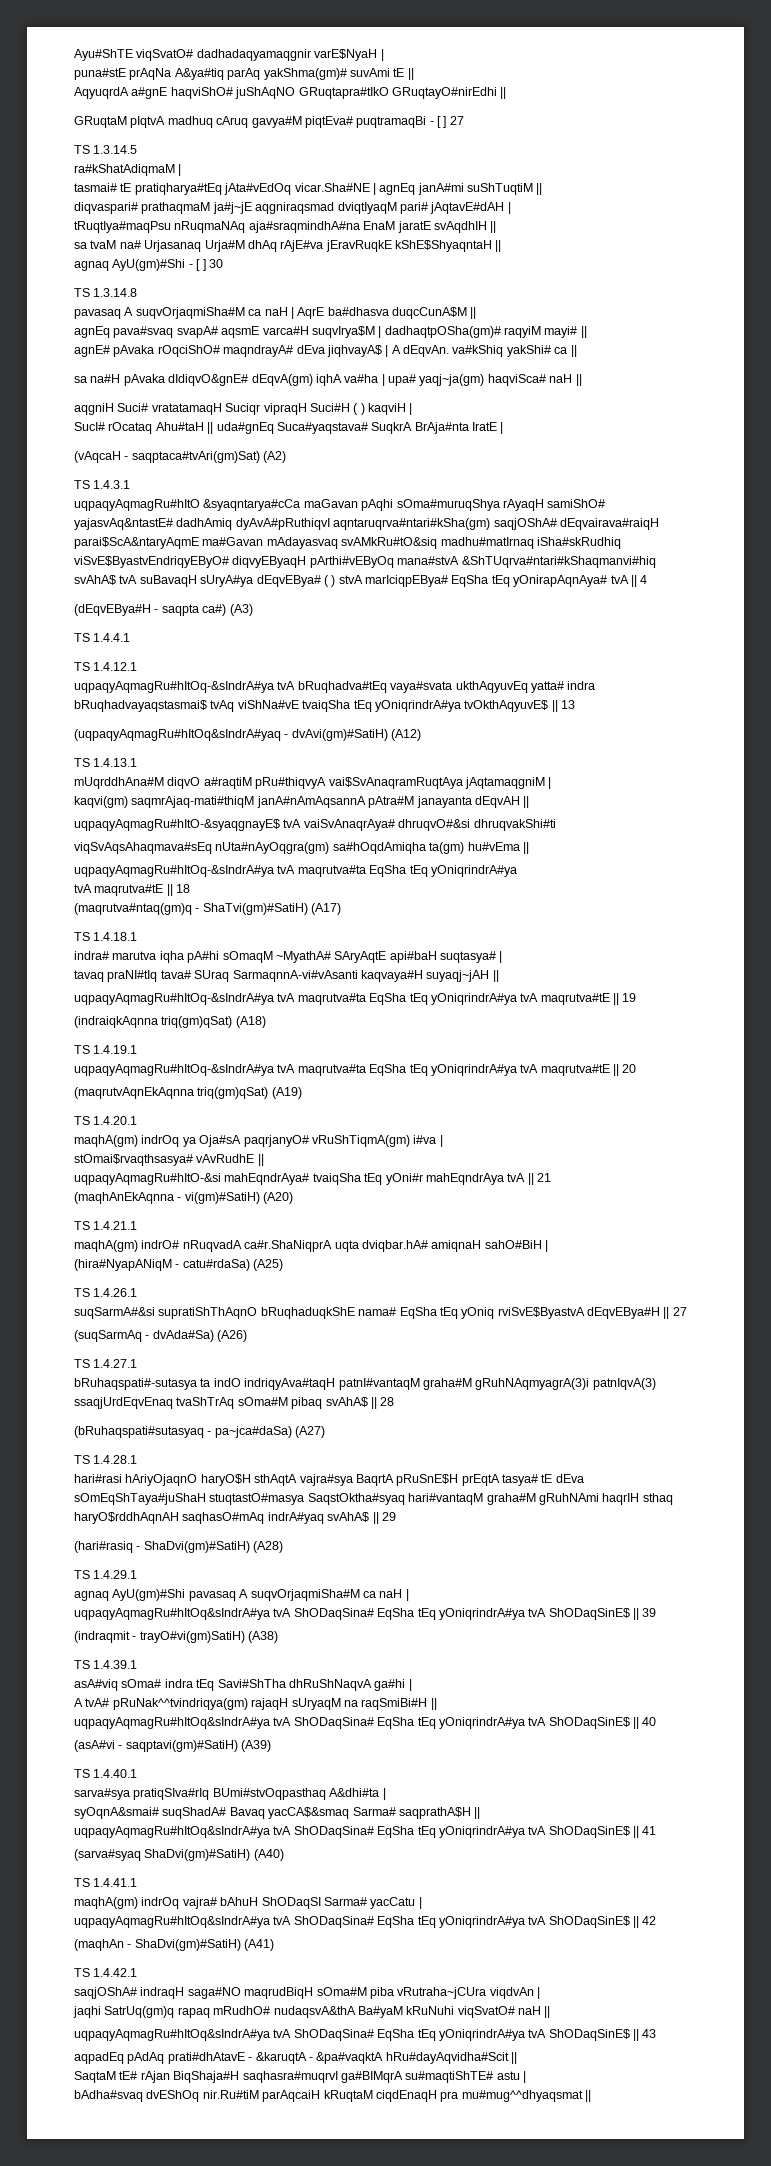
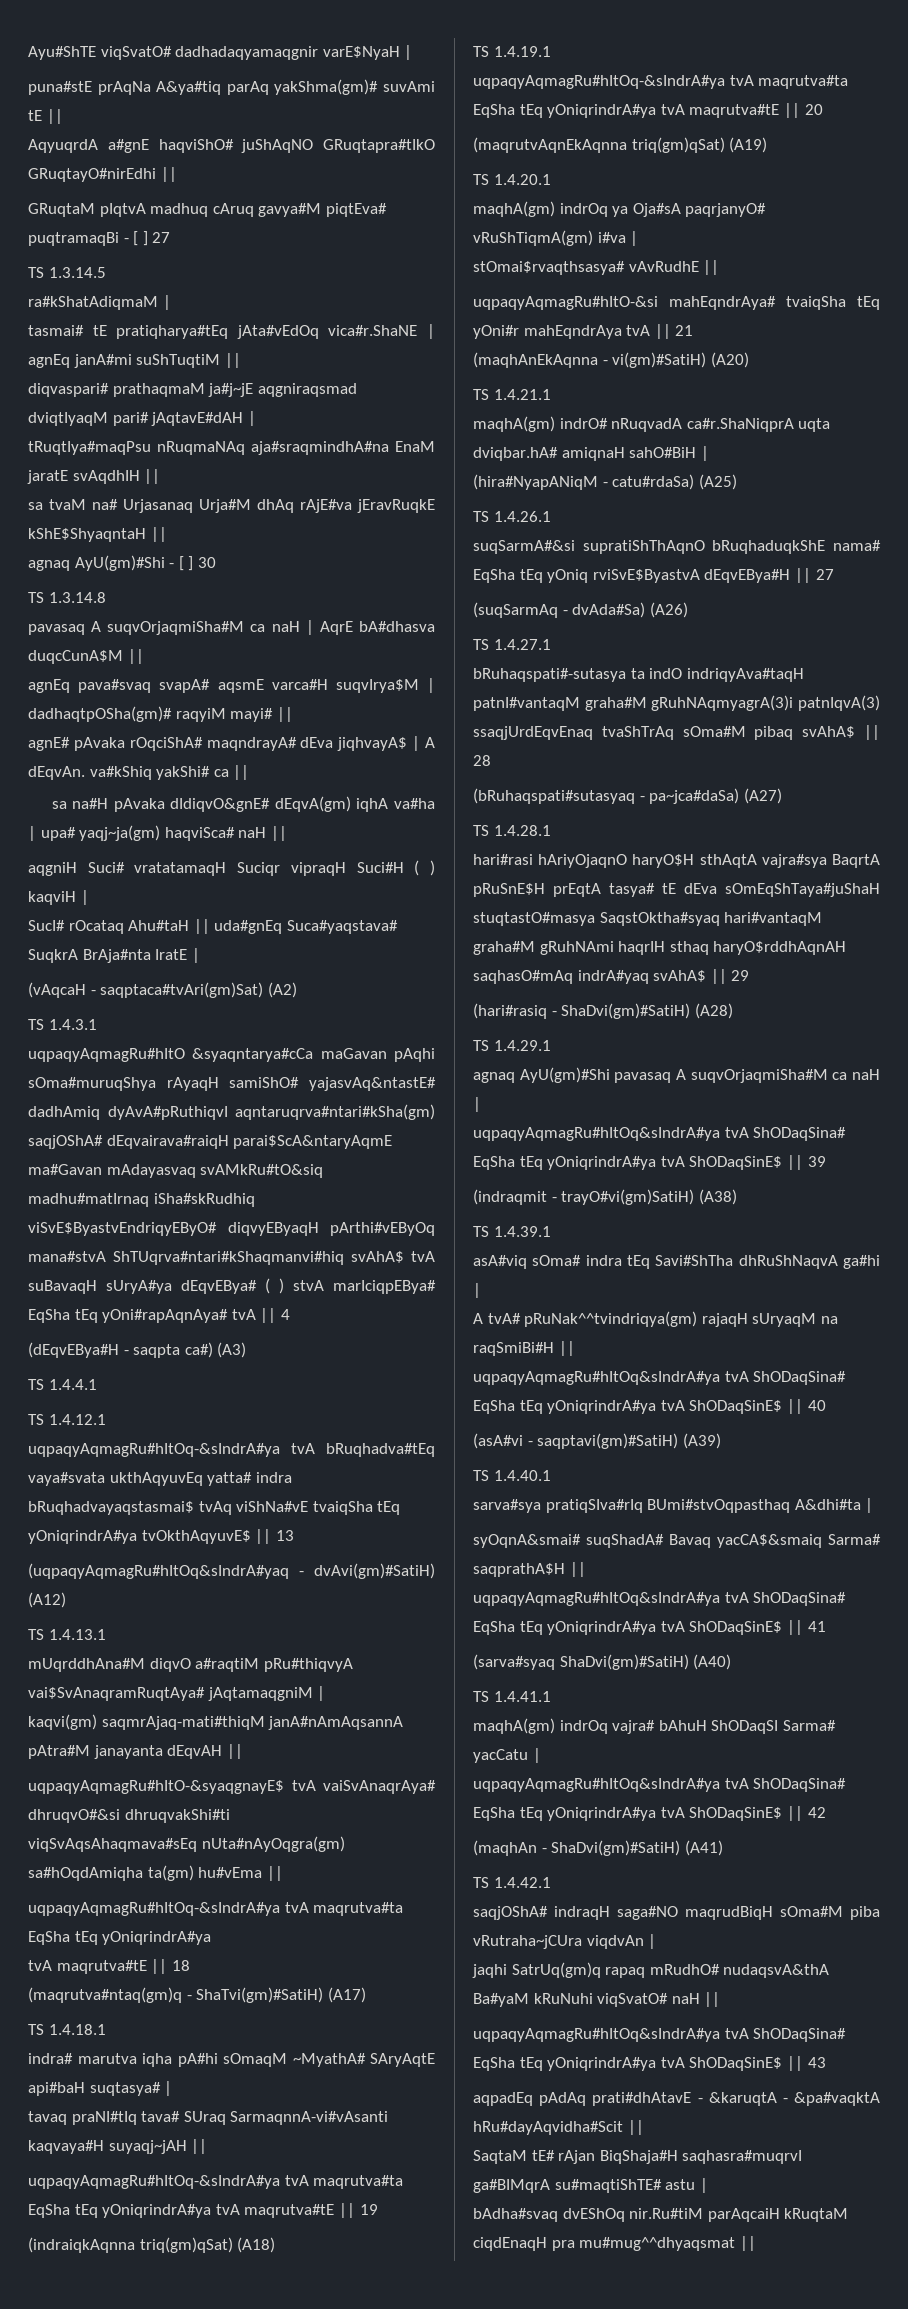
- tasmai# tE pratiqharya#tEq jAta#vEdOq vicar.Sha#NE | agnEq janA#mi suShTuqtiM ||
+ tasmai# tE pratiqharya#tEq jAta#vEdOq vica#r.ShaNE | agnEq janA#mi suShTuqtiM ||
- pavasaq A suqvOrjaqmiSha#M ca naH | AqrE ba#dhasva duqcCunA$M ||
+ pavasaq A suqvOrjaqmiSha#M ca naH | AqrE bA#dhasva duqcCunA$M ||
- agnE# pAvaka rOqciShO# maqndrayA# dEva jiqhvayA$ | A dEqvAn. va#kShiq yakShi# ca ||
+ agnE# pAvaka rOqciShA# maqndrayA# dEva jiqhvayA$ | A dEqvAn. va#kShiq yakShi# ca ||
- uqpaqyAqmagRu#hItO &syaqntarya#cCa maGavan pAqhi sOma#muruqShya rAyaqH samiShO# yajasvAq&ntastE# dadhAmiq dyAvA#pRuthiqvI aqntaruqrva#ntari#kSha(gm) saqjOShA# dEqvairava#raiqH parai$ScA&ntaryAqmE ma#Gavan mAdayasvaq svAMkRu#tO&siq madhu#matIrnaq iSha#skRudhiq viSvE$ByastvEndriqyEByO# diqvyEByaqH pArthi#vEByOq mana#stvA &ShTUqrva#ntari#kShaqmanvi#hiq svAhA$ tvA suBavaqH sUryA#ya dEqvEBya# ( ) stvA marIciqpEBya# EqSha tEq yOnirapAqnAya# tvA || 4
+ uqpaqyAqmagRu#hItO &syaqntarya#cCa maGavan pAqhi sOma#muruqShya rAyaqH samiShO# yajasvAq&ntastE# dadhAmiq dyAvA#pRuthiqvI aqntaruqrva#ntari#kSha(gm) saqjOShA# dEqvairava#raiqH parai$ScA&ntaryAqmE ma#Gavan mAdayasvaq svAMkRu#tO&siq madhu#matIrnaq iSha#skRudhiq viSvE$ByastvEndriqyEByO# diqvyEByaqH pArthi#vEByOq mana#stvA ShTUqrva#ntari#kShaqmanvi#hiq svAhA$ tvA suBavaqH sUryA#ya dEqvEBya# ( ) stvA marIciqpEBya# EqSha tEq yOni#rapAqnAya# tvA || 4
- mUqrddhAna#M diqvO a#raqtiM pRu#thiqvyA vai$SvAnaqramRuqtAya jAqtamaqgniM |
+ mUqrddhAna#M diqvO a#raqtiM pRu#thiqvyA vai$SvAnaqramRuqtAya# jAqtamaqgniM |
- syOqnA&smai# suqShadA# Bavaq yacCA$&smaq Sarma# saqprathA$H ||
+ syOqnA&smai# suqShadA# Bavaq yacCA$&smaiq Sarma# saqprathA$H ||

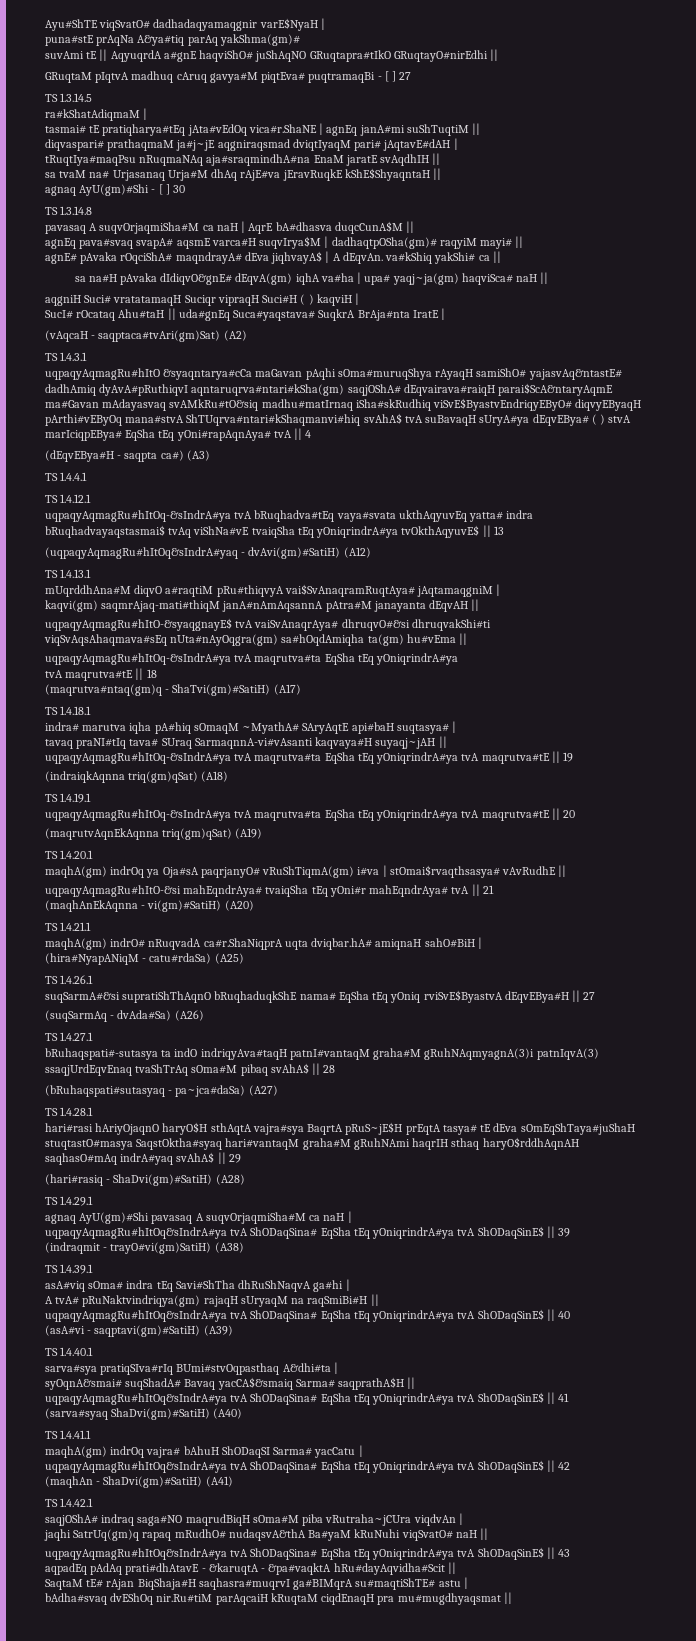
- puna#stE prAqNa A&ya#tiq parAq yakShma(gm)# suvAmi tE ||
- AqyuqrdA a#gnE haqviShO# juShAqNO GRuqtapra#tIkO GRuqtayO#nirEdhi ||
+ puna#stE prAqNa A&ya#tiq parAq yakShma(gm)#
+ suvAmi tE || AqyuqrdA a#gnE haqviShO# juShAqNO GRuqtapra#tIkO GRuqtayO#nirEdhi ||
- indra# marutva iqha pA#hi sOmaqM ~MyathA# SAryAqtE api#baH suqtasya# |
+ indra# marutva iqha pA#hiq sOmaqM ~MyathA# SAryAqtE api#baH suqtasya# |
- maqhA(gm) indrOq ya Oja#sA paqrjanyO# vRuShTiqmA(gm) i#va |
- stOmai$rvaqthsasya# vAvRudhE ||
+ maqhA(gm) indrOq ya Oja#sA paqrjanyO# vRuShTiqmA(gm) i#va | stOmai$rvaqthsasya# vAvRudhE ||
- uqpaqyAqmagRu#hItO-&si mahEqndrAya# tvaiqSha tEq yOni#r mahEqndrAya tvA || 21
+ uqpaqyAqmagRu#hItO-&si mahEqndrAya# tvaiqSha tEq yOni#r mahEqndrAya# tvA || 21
- bRuhaqspati#-sutasya ta indO indriqyAva#taqH patnI#vantaqM graha#M gRuhNAqmyagrA(3)i patnIqvA(3) ssaqjUrdEqvEnaq tvaShTrAq sOma#M pibaq svAhA$ || 28
+ bRuhaqspati#-sutasya ta indO indriqyAva#taqH patnI#vantaqM graha#M gRuhNAqmyagnA(3)i patnIqvA(3) ssaqjUrdEqvEnaq tvaShTrAq sOma#M pibaq svAhA$ || 28
- hari#rasi hAriyOjaqnO haryO$H sthAqtA vajra#sya BaqrtA pRuSnE$H prEqtA tasya# tE dEva sOmEqShTaya#juShaH stuqtastO#masya SaqstOktha#syaq hari#vantaqM graha#M gRuhNAmi haqrIH sthaq haryO$rddhAqnAH saqhasO#mAq indrA#yaq svAhA$ || 29
+ hari#rasi hAriyOjaqnO haryO$H sthAqtA vajra#sya BaqrtA pRuS~jE$H prEqtA tasya# tE dEva sOmEqShTaya#juShaH stuqtastO#masya SaqstOktha#syaq hari#vantaqM graha#M gRuhNAmi haqrIH sthaq haryO$rddhAqnAH saqhasO#mAq indrA#yaq svAhA$ || 29
- A tvA# pRuNak^^tvindriqya(gm) rajaqH sUryaqM na raqSmiBi#H ||
+ A tvA# pRuNaktvindriqya(gm) rajaqH sUryaqM na raqSmiBi#H ||
- saqjOShA# indraqH saga#NO maqrudBiqH sOma#M piba vRutraha~jCUra viqdvAn |
+ saqjOShA# indraq saga#NO maqrudBiqH sOma#M piba vRutraha~jCUra viqdvAn |
- bAdha#svaq dvEShOq nir.Ru#tiM parAqcaiH kRuqtaM ciqdEnaqH pra mu#mug^^dhyaqsmat ||
+ bAdha#svaq dvEShOq nir.Ru#tiM parAqcaiH kRuqtaM ciqdEnaqH pra mu#mugdhyaqsmat ||

